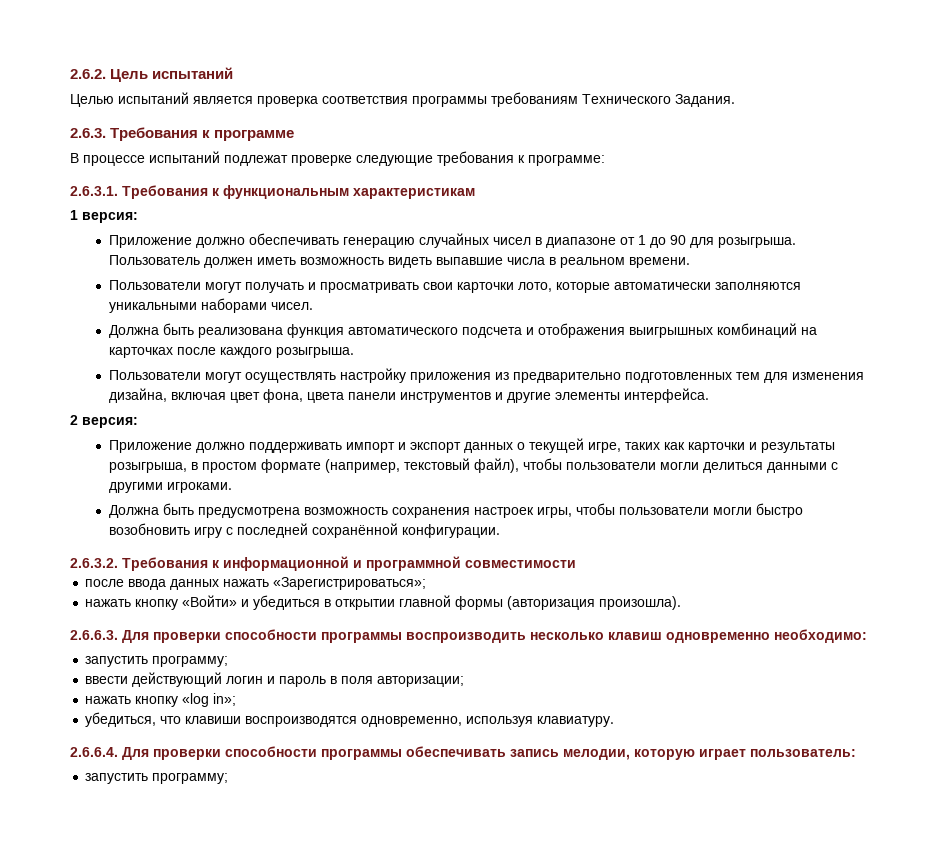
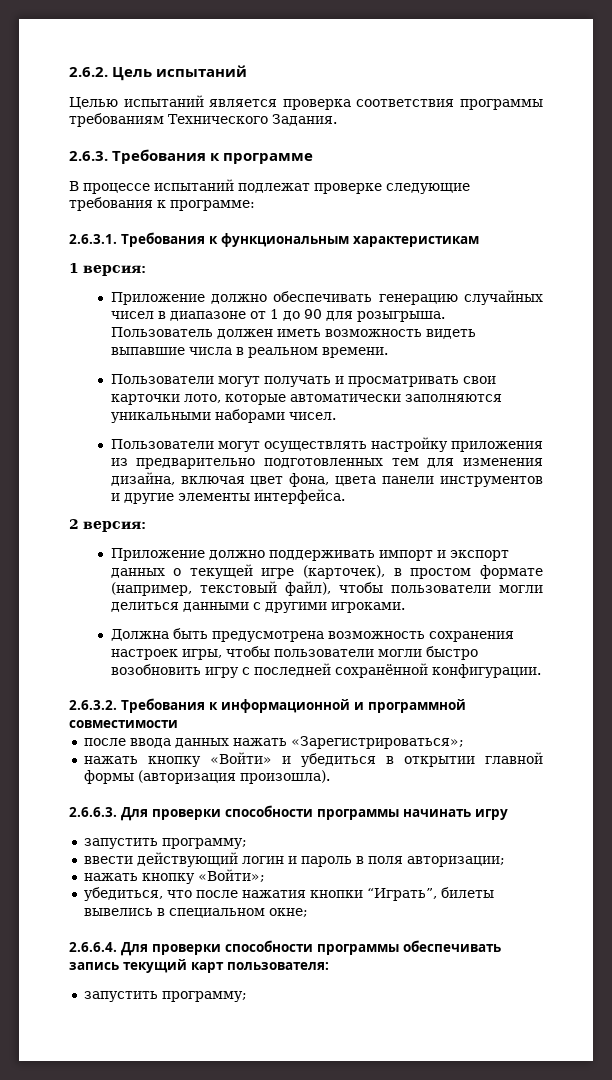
- Должна быть реализована функция автоматического подсчета и отображения выигрышных комбинаций на карточках после каждого розыгрыша.
- Приложение должно поддерживать импорт и экспорт данных о текущей игре, таких как карточки и результаты розыгрыша, в простом формате (например, текстовый файл), чтобы пользователи могли делиться данными с другими игроками.
+ Приложение должно поддерживать импорт и экспорт данных о текущей игре (карточек), в простом формате (например, текстовый файл), чтобы пользователи могли делиться данными с другими игроками.
- 2.6.6.3. Для проверки способности программы воспроизводить несколько клавиш одновременно необходимо:
+ 2.6.6.3. Для проверки способности программы начинать игру
- нажать кнопку «log in»;
+ нажать кнопку «Войти»;
- убедиться, что клавиши воспроизводятся одновременно, используя клавиатуру.
+ убедиться, что после нажатия кнопки “Играть”, билеты вывелись в специальном окне;
- 2.6.6.4. Для проверки способности программы обеспечивать запись мелодии, которую играет пользователь:
+ 2.6.6.4. Для проверки способности программы обеспечивать запись текущий карт пользователя:

